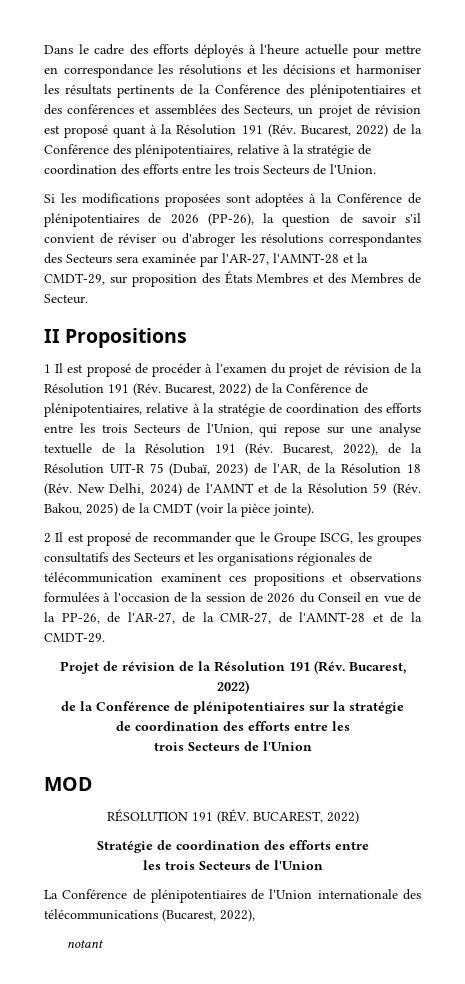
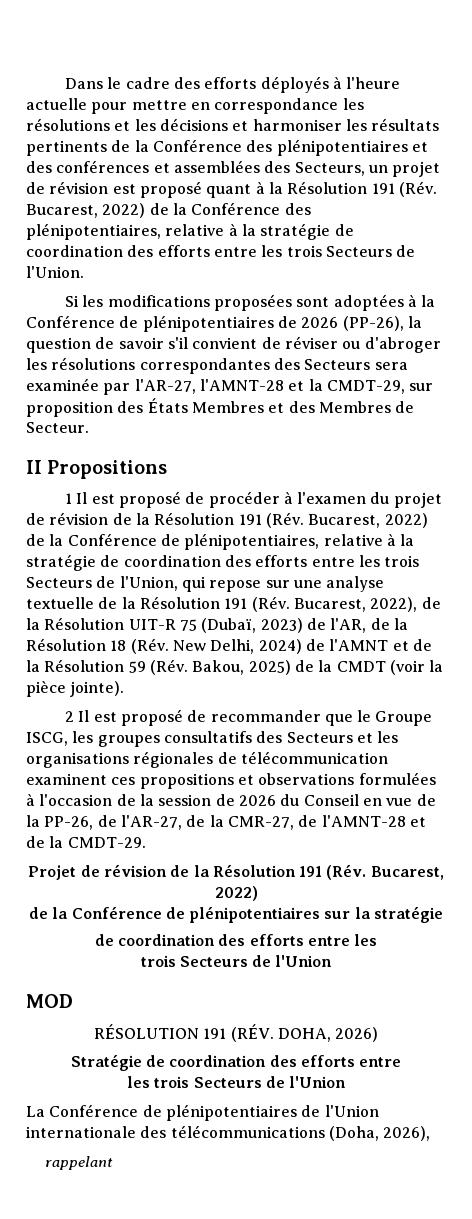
- RÉSOLUTION 191 (RÉV. BUCAREST, 2022)
+ RÉSOLUTION 191 (RÉV. DOHA, 2026)
- La Conférence de plénipotentiaires de l'Union internationale des télécommunications (Bucarest, 2022),
- notant
+ La Conférence de plénipotentiaires de l'Union internationale des télécommunications (Doha, 2026),
+ rappelant

